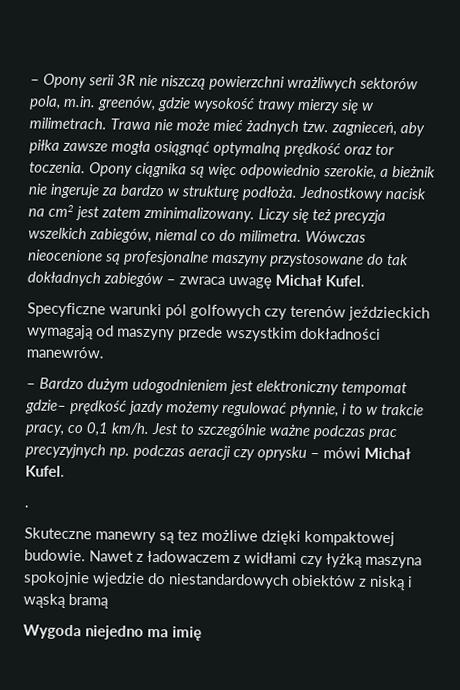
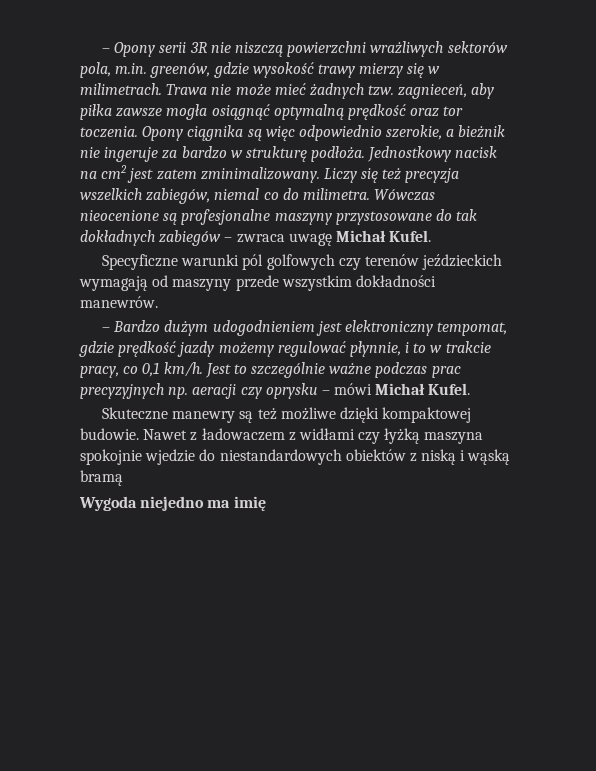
- – Bardzo dużym udogodnieniem jest elektroniczny tempomat gdzie– prędkość jazdy możemy regulować płynnie, i to w trakcie pracy, co 0,1 km/h.
+ – Bardzo dużym udogodnieniem jest elektroniczny tempomat, gdzie prędkość jazdy możemy regulować płynnie, i to w trakcie pracy, co 0,1 km/h.
- Jest to szczególnie ważne podczas prac precyzyjnych np. podczas aeracji czy oprysku – mówi Michał Kufel.
+ Jest to szczególnie ważne podczas prac precyzyjnych np. aeracji czy oprysku – mówi Michał Kufel.
- .
- Skuteczne manewry są tez możliwe dzięki kompaktowej budowie.
+ Skuteczne manewry są też możliwe dzięki kompaktowej budowie.

